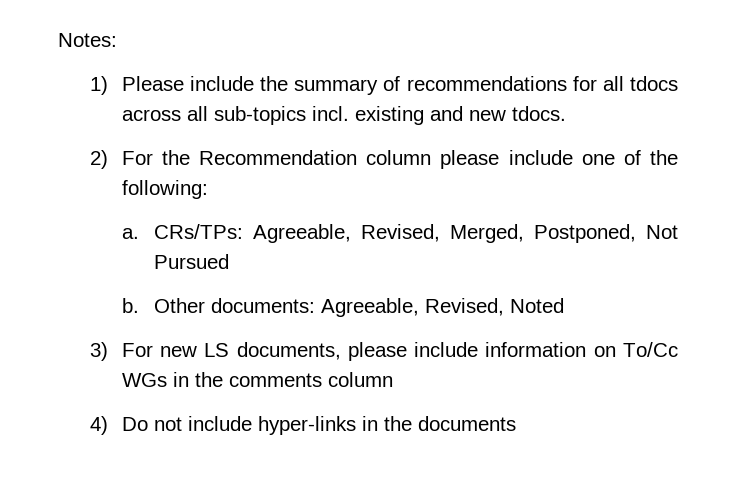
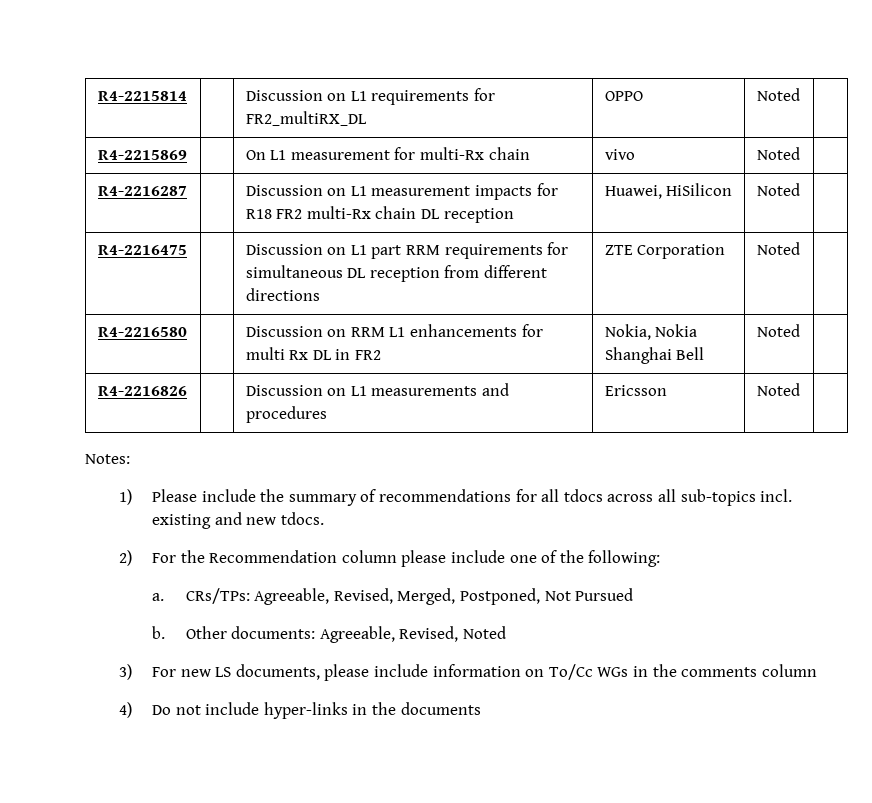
+ R4-2215814 | | Discussion on L1 requirements for FR2_multiRX_DL | OPPO | Noted |
+ R4-2215869 | | On L1 measurement for multi-Rx chain | vivo | Noted |
+ R4-2216287 | | Discussion on L1 measurement impacts for R18 FR2 multi-Rx chain DL reception | Huawei, HiSilicon | Noted |
+ R4-2216475 | | Discussion on L1 part RRM requirements for simultaneous DL reception from different directions | ZTE Corporation | Noted |
+ R4-2216580 | | Discussion on RRM L1 enhancements for multi Rx DL in FR2 | Nokia, Nokia Shanghai Bell | Noted |
+ R4-2216826 | | Discussion on L1 measurements and procedures | Ericsson | Noted |

